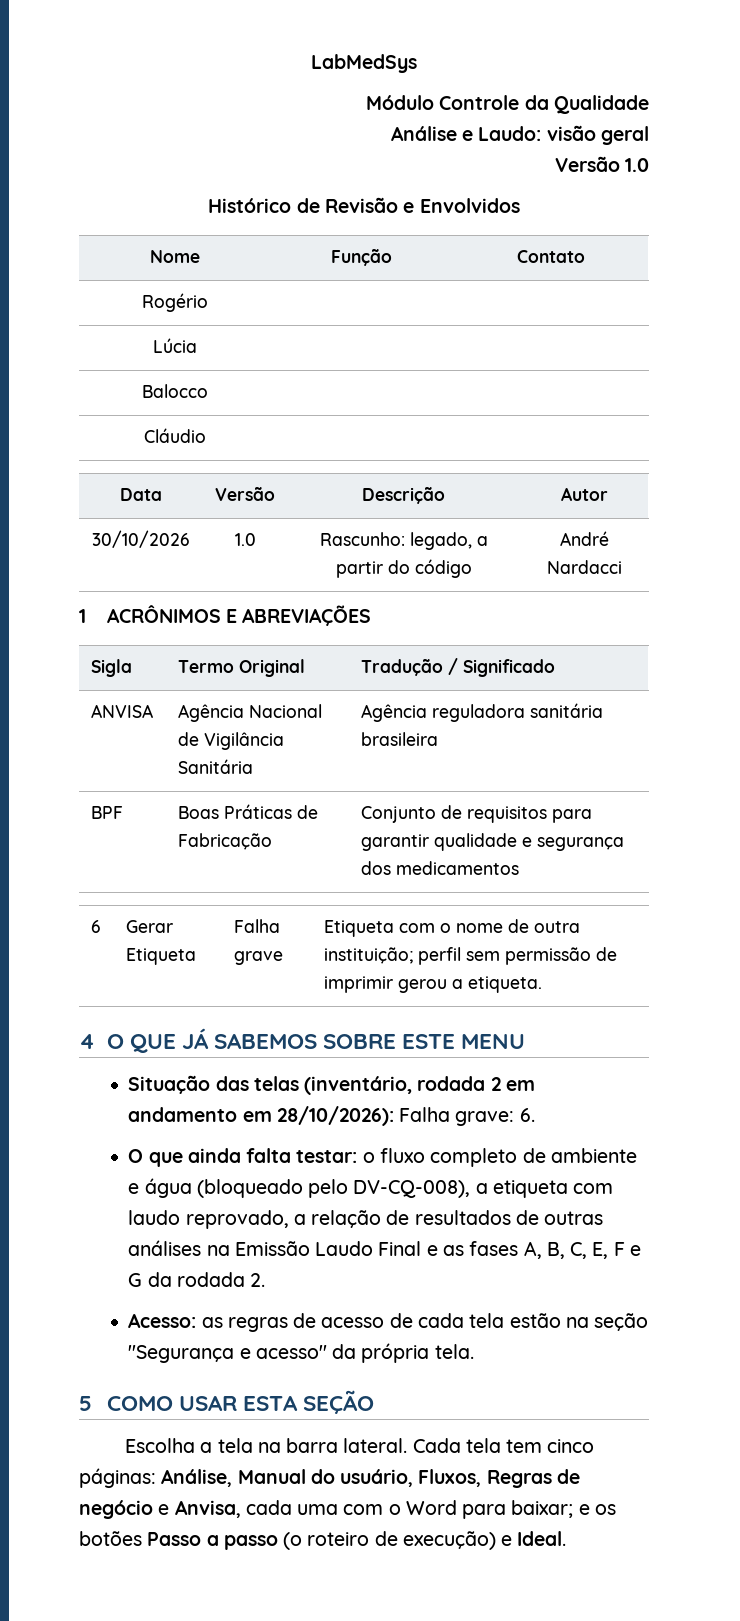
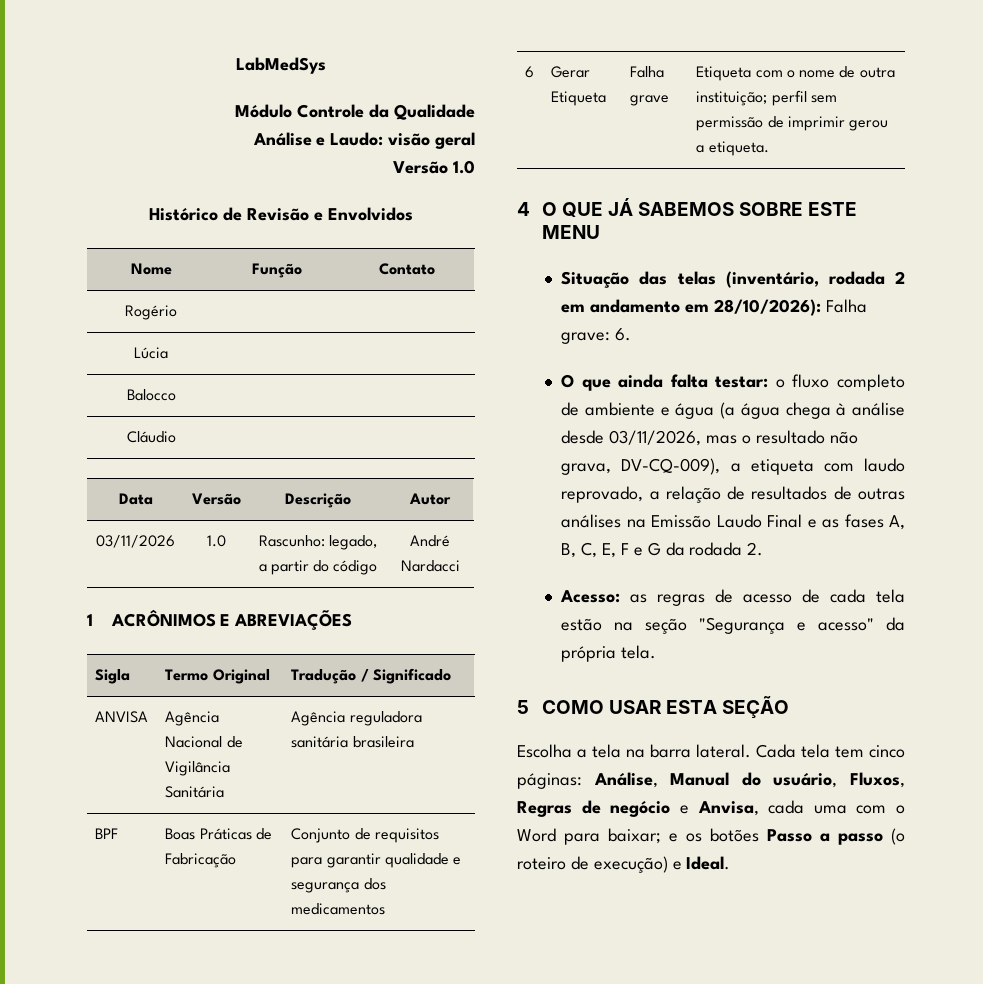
- 30/10/2026 | 1.0 | Rascunho: legado, a partir do código | André Nardacci
+ 03/11/2026 | 1.0 | Rascunho: legado, a partir do código | André Nardacci
- O que ainda falta testar: o fluxo completo de ambiente e água (bloqueado pelo DV-CQ-008), a etiqueta com laudo reprovado, a relação de resultados de outras análises na Emissão Laudo Final e as fases A, B, C, E, F e G da rodada 2.
+ O que ainda falta testar: o fluxo completo de ambiente e água (a água chega à análise desde 03/11/2026, mas o resultado não grava, DV-CQ-009), a etiqueta com laudo reprovado, a relação de resultados de outras análises na Emissão Laudo Final e as fases A, B, C, E, F e G da rodada 2.

